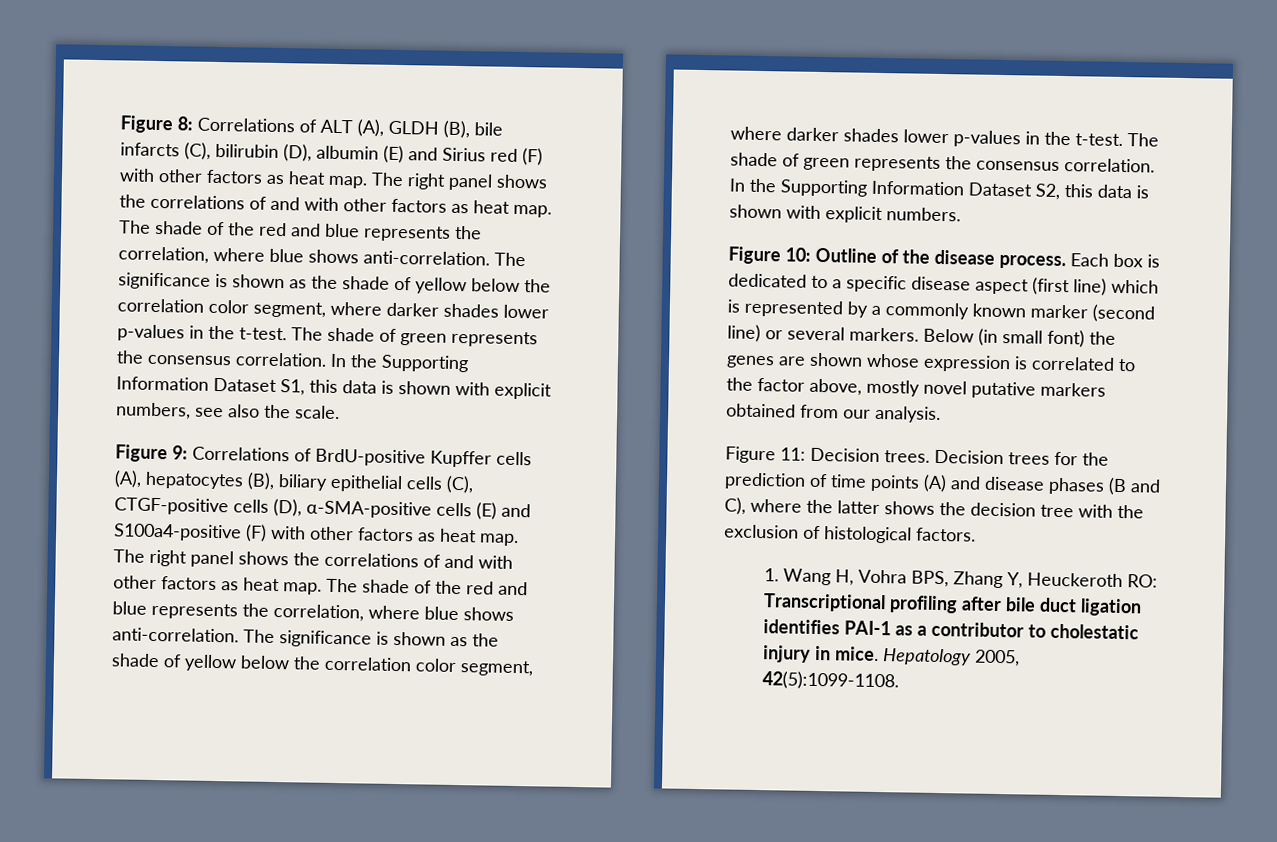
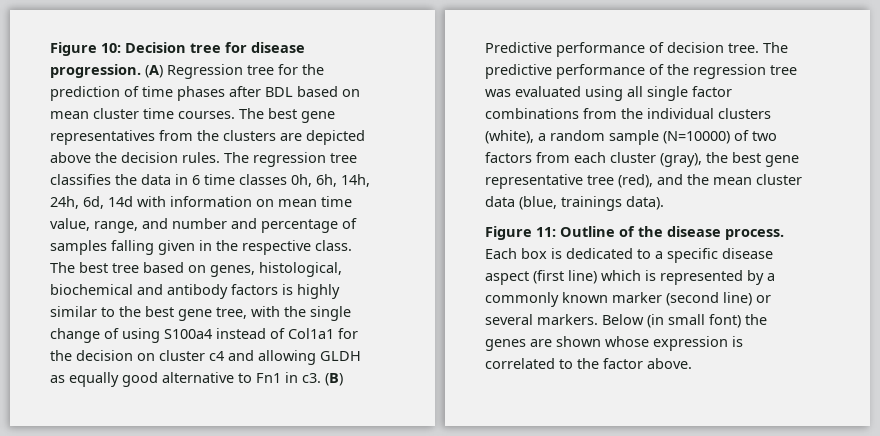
- Figure 8: Correlations of ALT (A), GLDH (B), bile infarcts (C), bilirubin (D), albumin (E) and Sirius red (F) with other factors as heat map. The right panel shows the correlations of and with other factors as heat map. The shade of the red and blue represents the correlation, where blue shows anti-correlation. The significance is shown as the shade of yellow below the correlation color segment, where darker shades lower p-values in the t-test. The shade of green represents the consensus correlation. In the Supporting Information Dataset S1, this data is shown with explicit numbers, see also the scale.
- Figure 9: Correlations of BrdU-positive Kupffer cells (A), hepatocytes (B), biliary epithelial cells (C), CTGF-positive cells (D), α-SMA-positive cells (E) and S100a4-positive (F) with other factors as heat map. The right panel shows the correlations of and with other factors as heat map. The shade of the red and blue represents the correlation, where blue shows anti-correlation. The significance is shown as the shade of yellow below the correlation color segment, where darker shades lower p-values in the t-test. The shade of green represents the consensus correlation. In the Supporting Information Dataset S2, this data is shown with explicit numbers.
- Figure 10: Outline of the disease process.
+ Figure 10: Decision tree for disease progression. (A) Regression tree for the prediction of time phases after BDL based on mean cluster time courses. The best gene representatives from the clusters are depicted above the decision rules. The regression tree classifies the data in 6 time classes 0h, 6h, 14h, 24h, 6d, 14d with information on mean time value, range, and number and percentage of samples falling given in the respective class. The best tree based on genes, histological, biochemical and antibody factors is highly similar to the best gene tree, with the single change of using S100a4 instead of Col1a1 for the decision on cluster c4 and allowing GLDH as equally good alternative to Fn1 in c3. (B) Predictive performance of decision tree. The predictive performance of the regression tree was evaluated using all single factor combinations from the individual clusters (white), a random sample (N=10000) of two factors from each cluster (gray), the best gene representative tree (red), and the mean cluster data (blue, trainings data).
+ Figure 11: Outline of the disease process.
- Below (in small font) the genes are shown whose expression is correlated to the factor above, mostly novel putative markers obtained from our analysis.
- Figure 11: Decision trees. Decision trees for the prediction of time points (A) and disease phases (B and C), where the latter shows the decision tree with the exclusion of histological factors.
- 1. Wang H, Vohra BPS, Zhang Y, Heuckeroth RO: Transcriptional profiling after bile duct ligation identifies PAI-1 as a contributor to cholestatic injury in mice. Hepatology 2005, 42(5):1099-1108.
+ Below (in small font) the genes are shown whose expression is correlated to the factor above.

